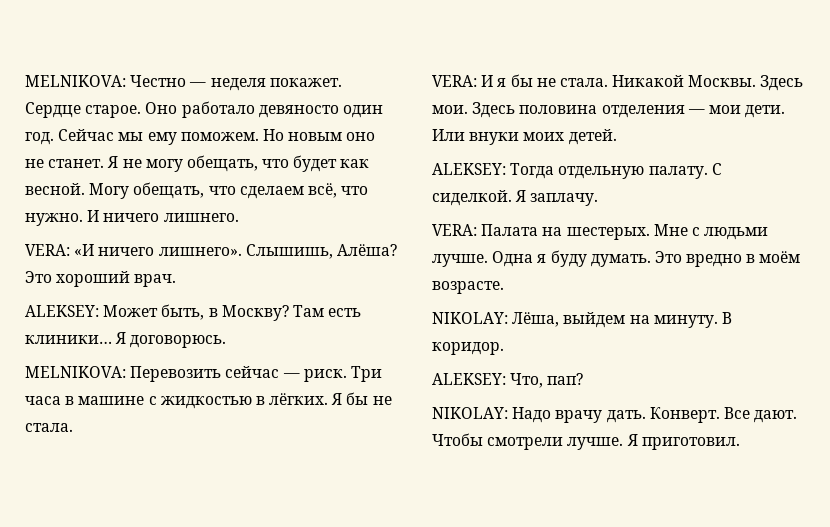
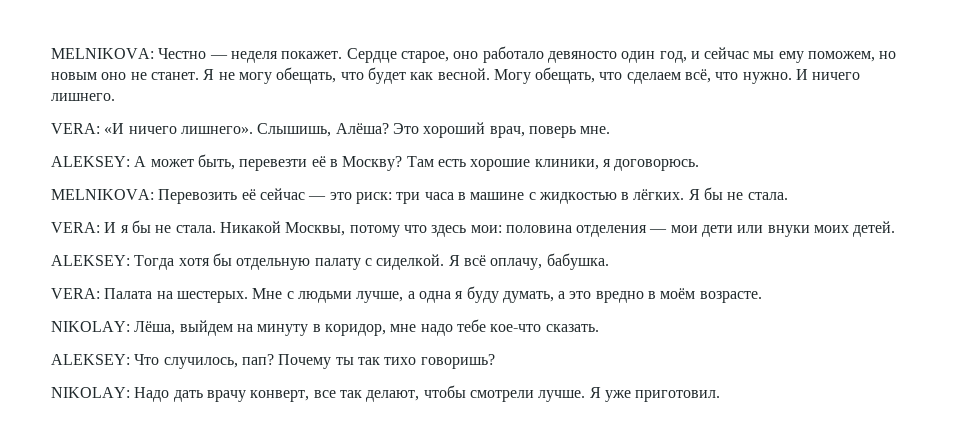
- Сердце старое. Оно работало девяносто один год. Сейчас мы ему поможем. Но новым оно не станет.
+ Сердце старое, оно работало девяносто один год, и сейчас мы ему поможем, но новым оно не станет.
- Это хороший врач.
- ALEKSEY: Может быть, в Москву?
+ Это хороший врач, поверь мне.
+ ALEKSEY: А может быть, перевезти её в Москву?
- Там есть клиники… Я договорюсь.
+ Там есть хорошие клиники, я договорюсь.
- MELNIKOVA: Перевозить сейчас — риск. Три часа в машине с жидкостью в лёгких.
+ MELNIKOVA: Перевозить её сейчас — это риск: три часа в машине с жидкостью в лёгких.
- Никакой Москвы. Здесь мои. Здесь половина отделения — мои дети. Или внуки моих детей.
+ Никакой Москвы, потому что здесь мои: половина отделения — мои дети или внуки моих детей.
- ALEKSEY: Тогда отдельную палату. С сиделкой. Я заплачу.
+ ALEKSEY: Тогда хотя бы отдельную палату с сиделкой. Я всё оплачу, бабушка.
- Мне с людьми лучше. Одна я буду думать. Это вредно в моём возрасте.
+ Мне с людьми лучше, а одна я буду думать, а это вредно в моём возрасте.
- NIKOLAY: Лёша, выйдем на минуту. В коридор.
- ALEKSEY: Что, пап?
- NIKOLAY: Надо врачу дать. Конверт. Все дают. Чтобы смотрели лучше.
+ NIKOLAY: Лёша, выйдем на минуту в коридор, мне надо тебе кое-что сказать.
+ ALEKSEY: Что случилось, пап? Почему ты так тихо говоришь?
+ NIKOLAY: Надо дать врачу конверт, все так делают, чтобы смотрели лучше.
- Я приготовил.
+ Я уже приготовил.

